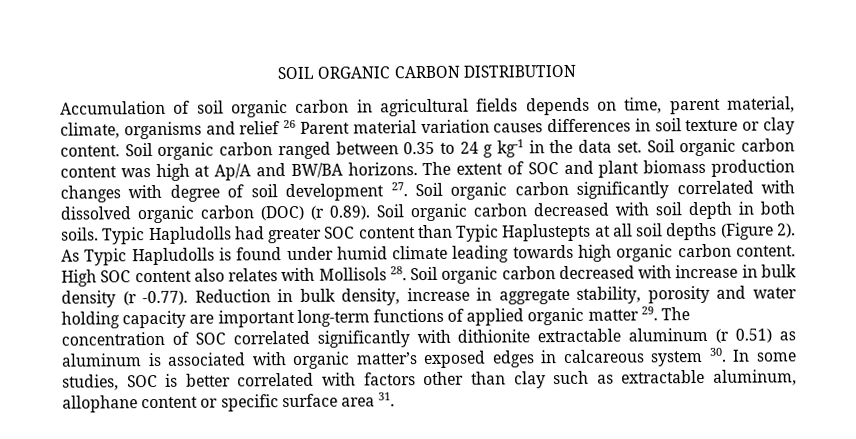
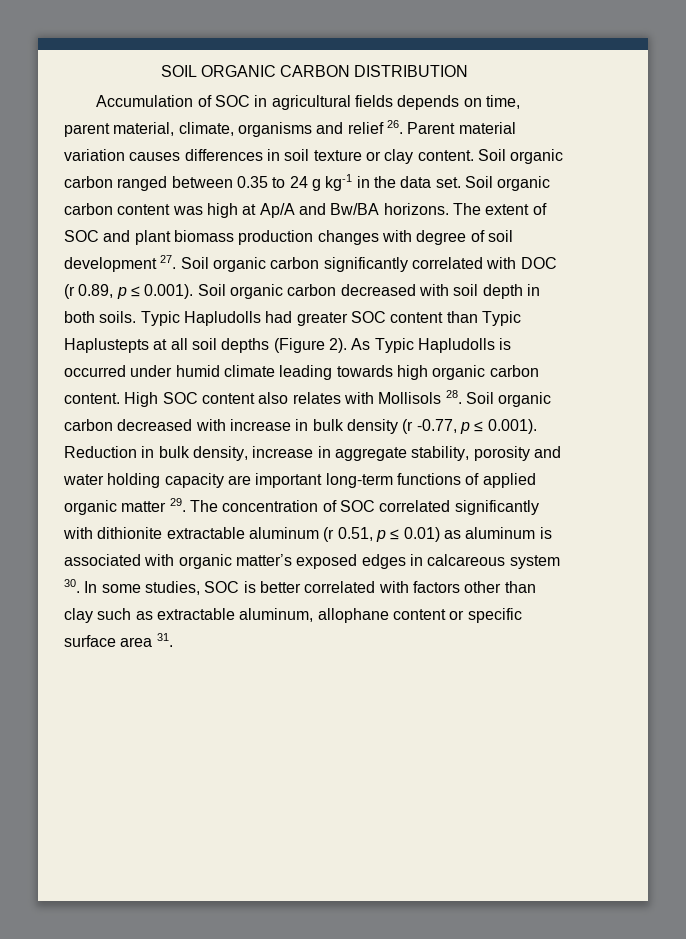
- Accumulation of soil organic carbon in agricultural fields depends on time, parent material, climate, organisms and relief 26 Parent material variation causes differences in soil texture or clay content.
+ Accumulation of SOC in agricultural fields depends on time, parent material, climate, organisms and relief 26. Parent material variation causes differences in soil texture or clay content.
- Soil organic carbon content was high at Ap/A and BW/BA horizons.
+ Soil organic carbon content was high at Ap/A and Bw/BA horizons.
- The extent of SOC and plant biomass production changes with degree of soil development 27. Soil organic carbon significantly correlated with dissolved organic carbon (DOC) (r 0.89). Soil organic carbon decreased with soil depth in both soils.
+ The extent of SOC and plant biomass production changes with degree of soil development 27. Soil organic carbon significantly correlated with DOC (r 0.89, p ≤ 0.001). Soil organic carbon decreased with soil depth in both soils.
- As Typic Hapludolls is found under humid climate leading towards high organic carbon content.
+ As Typic Hapludolls is occurred under humid climate leading towards high organic carbon content.
- High SOC content also relates with Mollisols 28. Soil organic carbon decreased with increase in bulk density (r -0.77). Reduction in bulk density, increase in aggregate stability, porosity and water holding capacity are important long-term functions of applied organic matter 29. The concentration of SOC correlated significantly with dithionite extractable aluminum (r 0.51) as aluminum is associated with organic matter’s exposed edges in calcareous system 30. In some studies, SOC is better correlated with factors other than clay such as extractable aluminum, allophane content or specific surface area 31.
+ High SOC content also relates with Mollisols 28. Soil organic carbon decreased with increase in bulk density (r -0.77, p ≤ 0.001). Reduction in bulk density, increase in aggregate stability, porosity and water holding capacity are important long-term functions of applied organic matter 29. The concentration of SOC correlated significantly with dithionite extractable aluminum (r 0.51, p ≤ 0.01) as aluminum is associated with organic matter’s exposed edges in calcareous system 30. In some studies, SOC is better correlated with factors other than clay such as extractable aluminum, allophane content or specific surface area 31.

